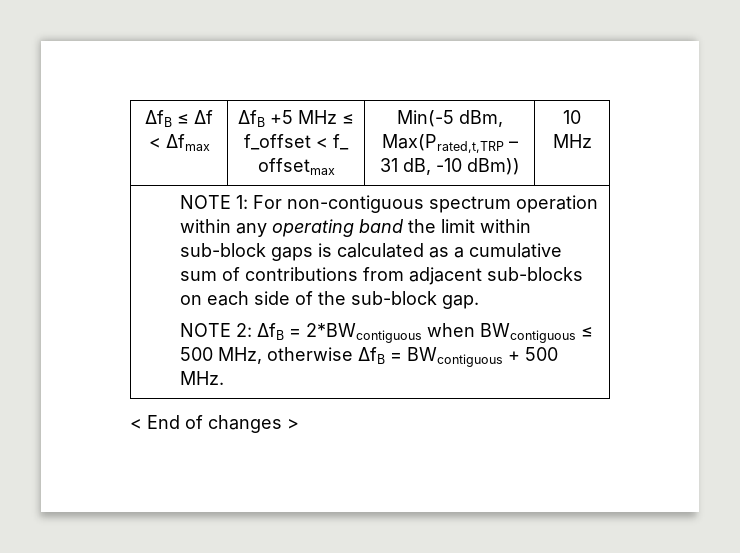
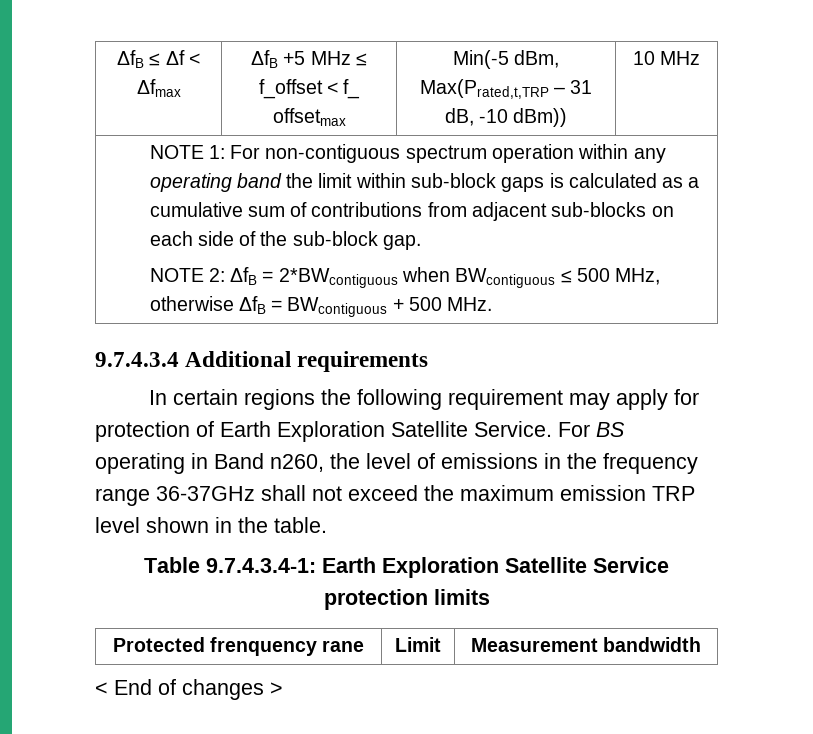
+ 9.7.4.3.4 Additional requirements
+ In certain regions the following requirement may apply for protection of Earth Exploration Satellite Service. For BS operating in Band n260, the level of emissions in the frequency range 36-37GHz shall not exceed the maximum emission TRP level shown in the table.
+ Table 9.7.4.3.4-1: Earth Exploration Satellite Service protection limits
+ Protected frenquency rane | Limit | Measurement bandwidth

